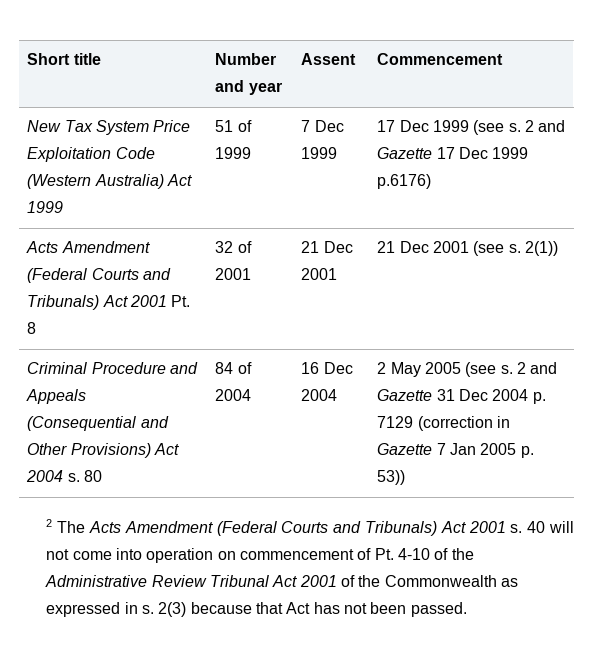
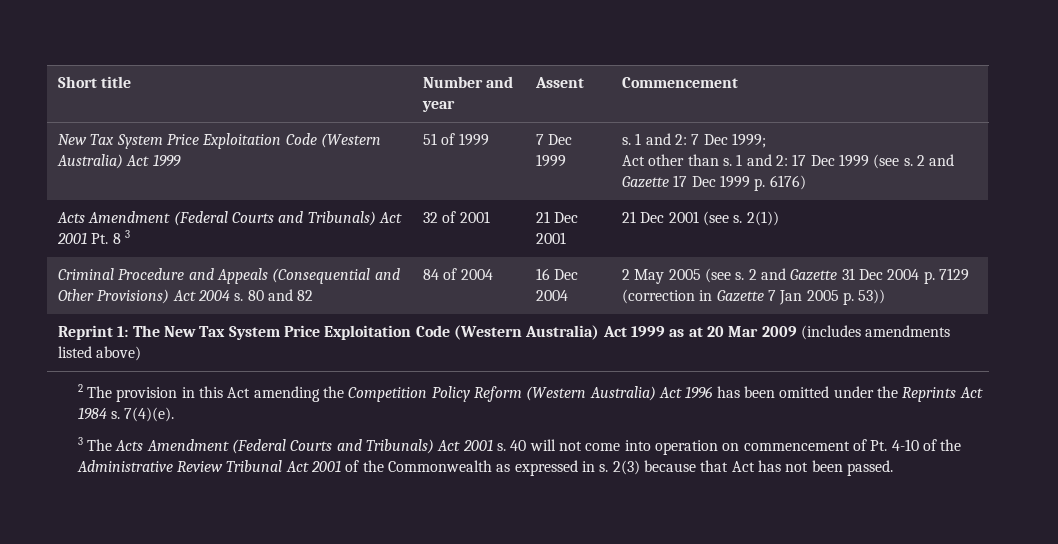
- 17 Dec 1999 (see s.
+ s. 1 and 2: 7 Dec 1999;
+ Act other than s. 1 and 2: 17 Dec 1999 (see s.
- 2 and Gazette 17 Dec 1999 p.6176)
+ 2 and Gazette 17 Dec 1999 p. 6176)
- Acts Amendment (Federal Courts and Tribunals) Act 2001 Pt. 8 | 32 of 2001 | 21 Dec 2001 | 21 Dec 2001 (see s. 2(1))
+ Acts Amendment (Federal Courts and Tribunals) Act 2001 Pt. 8 3 | 32 of 2001 | 21 Dec 2001 | 21 Dec 2001 (see s. 2(1))
- 80
+ 80 and 82
- 2 The Acts Amendment (Federal Courts and Tribunals) Act 2001 s.
+ Reprint 1: The New Tax System Price Exploitation Code (Western Australia) Act 1999 as at 20 Mar 2009 (includes amendments listed above)
+ 2 The provision in this Act amending the Competition Policy Reform (Western Australia) Act 1996 has been omitted under the Reprints Act 1984 s. 7(4)(e).
+ 3 The Acts Amendment (Federal Courts and Tribunals) Act 2001 s.

